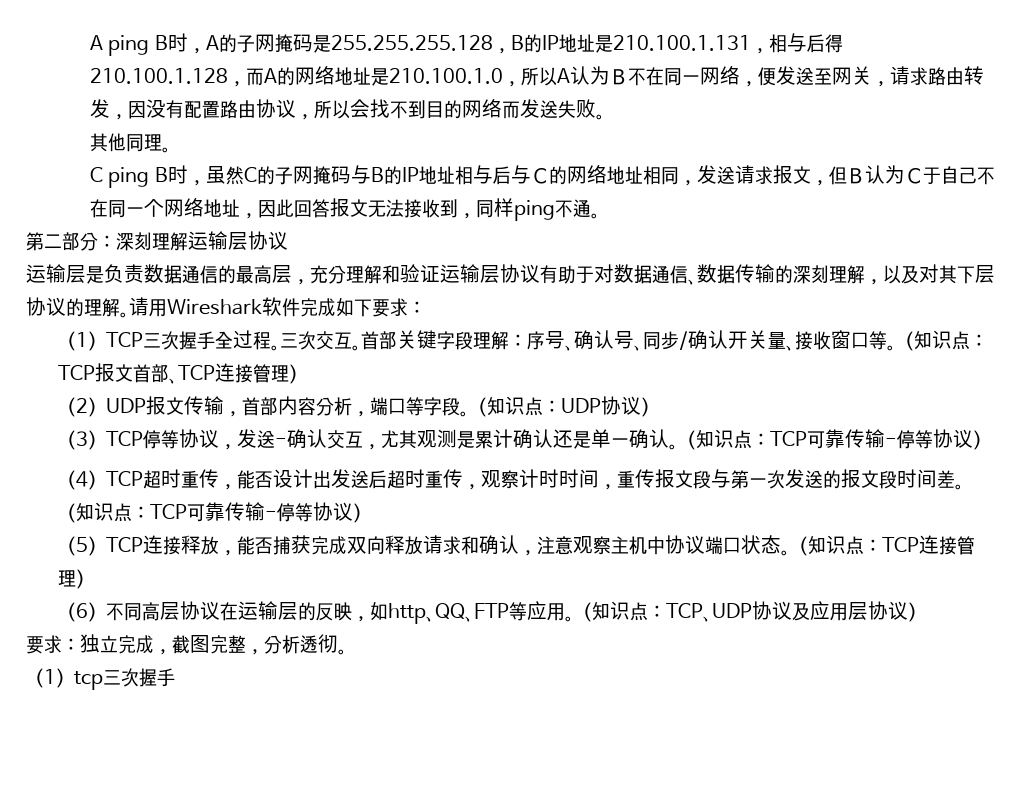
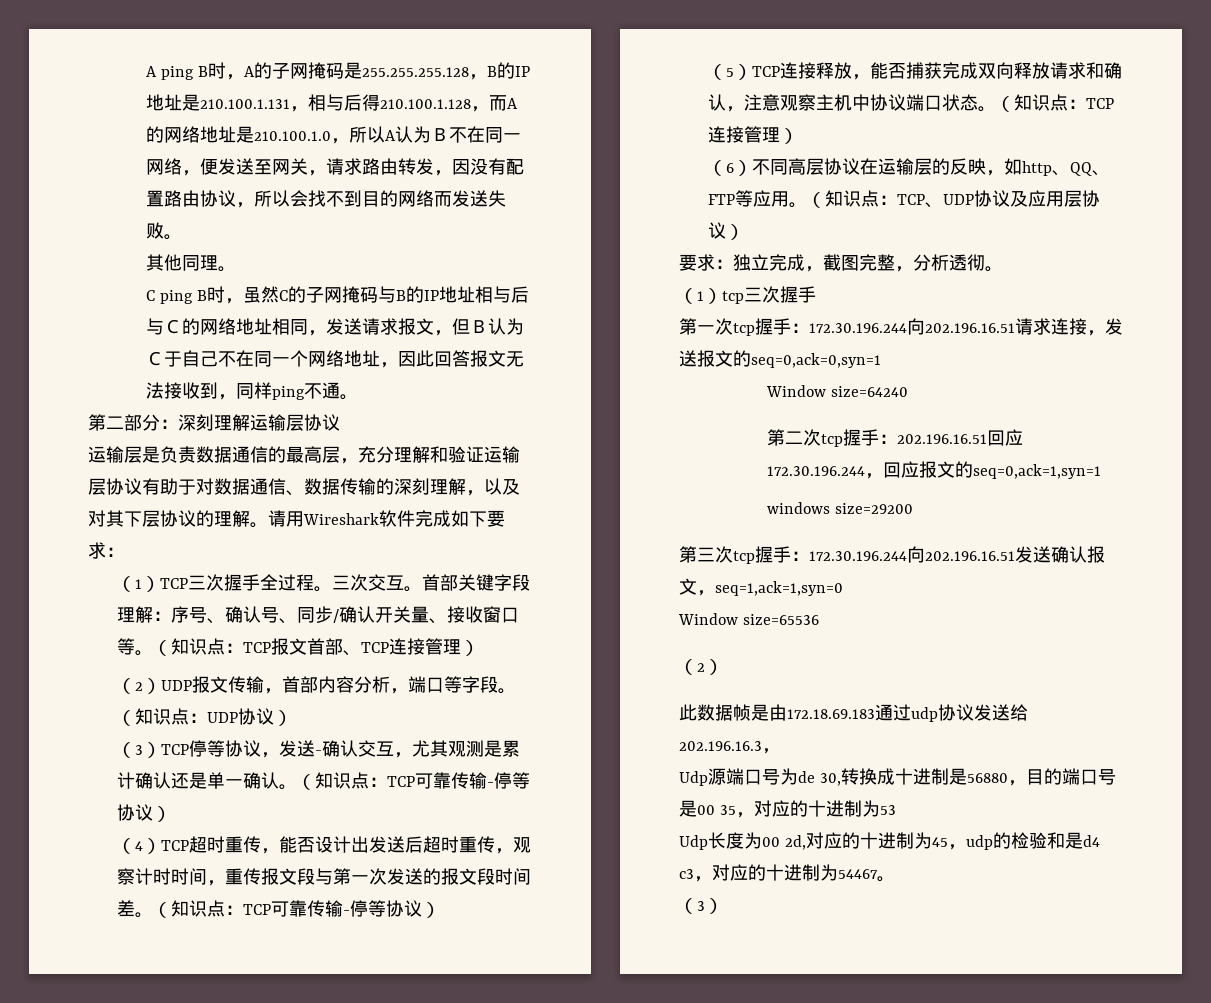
+ 第一次tcp握手：172.30.196.244向202.196.16.51请求连接，发送报文的seq=0,ack=0,syn=1
+ Window size=64240
+ 第二次tcp握手：202.196.16.51回应172.30.196.244，回应报文的seq=0,ack=1,syn=1
+ windows size=29200
+ 第三次tcp握手：172.30.196.244向202.196.16.51发送确认报文，seq=1,ack=1,syn=0
+ Window size=65536
+ （2）
+ 此数据帧是由172.18.69.183通过udp协议发送给202.196.16.3，
+ Udp源端口号为de 30,转换成十进制是56880，目的端口号是00 35，对应的十进制为53
+ Udp长度为00 2d,对应的十进制为45，udp的检验和是d4 c3，对应的十进制为54467。
+ （3）

